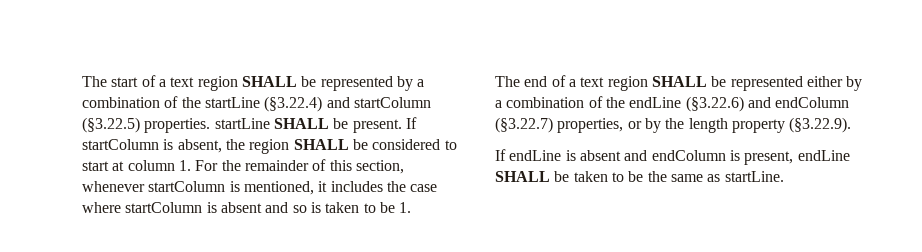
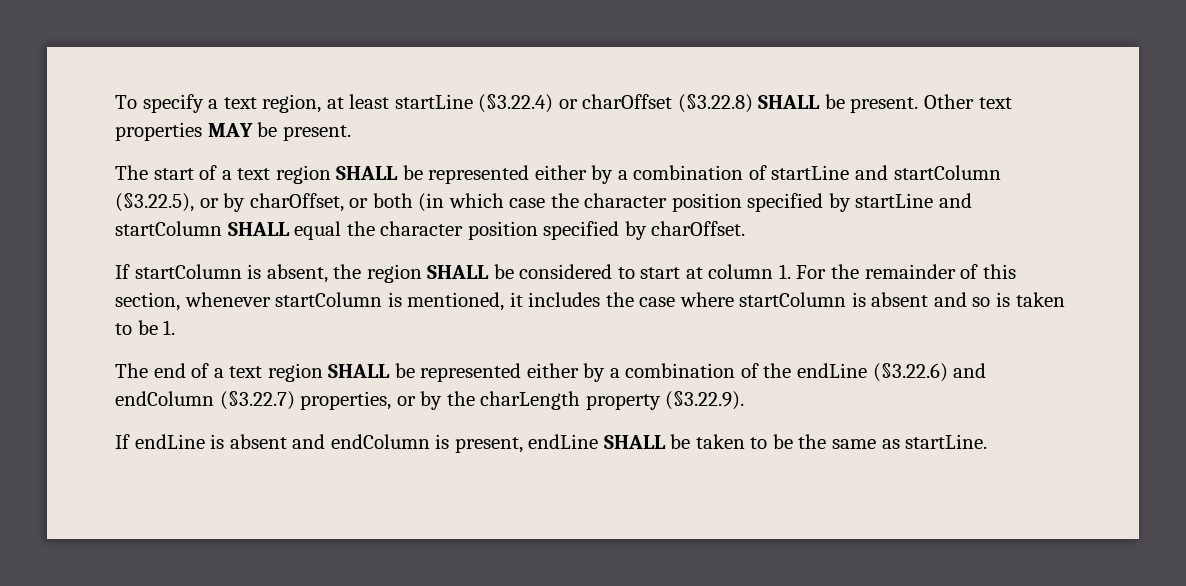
+ To specify a text region, at least startLine (§3.22.4) or charOffset (§3.22.8) SHALL be present. Other text properties MAY be present.
- The start of a text region SHALL be represented by a combination of the startLine (§3.22.4) and startColumn (§3.22.5) properties. startLine SHALL be present. If startColumn is absent, the region SHALL be considered to start at column 1. For the remainder of this section, whenever startColumn is mentioned, it includes the case where startColumn is absent and so is taken to be 1.
+ The start of a text region SHALL be represented either by a combination of startLine and startColumn (§3.22.5), or by charOffset, or both (in which case the character position specified by startLine and startColumn SHALL equal the character position specified by charOffset.
+ If startColumn is absent, the region SHALL be considered to start at column 1. For the remainder of this section, whenever startColumn is mentioned, it includes the case where startColumn is absent and so is taken to be 1.
- The end of a text region SHALL be represented either by a combination of the endLine (§3.22.6) and endColumn (§3.22.7) properties, or by the length property (§3.22.9).
+ The end of a text region SHALL be represented either by a combination of the endLine (§3.22.6) and endColumn (§3.22.7) properties, or by the charLength property (§3.22.9).

